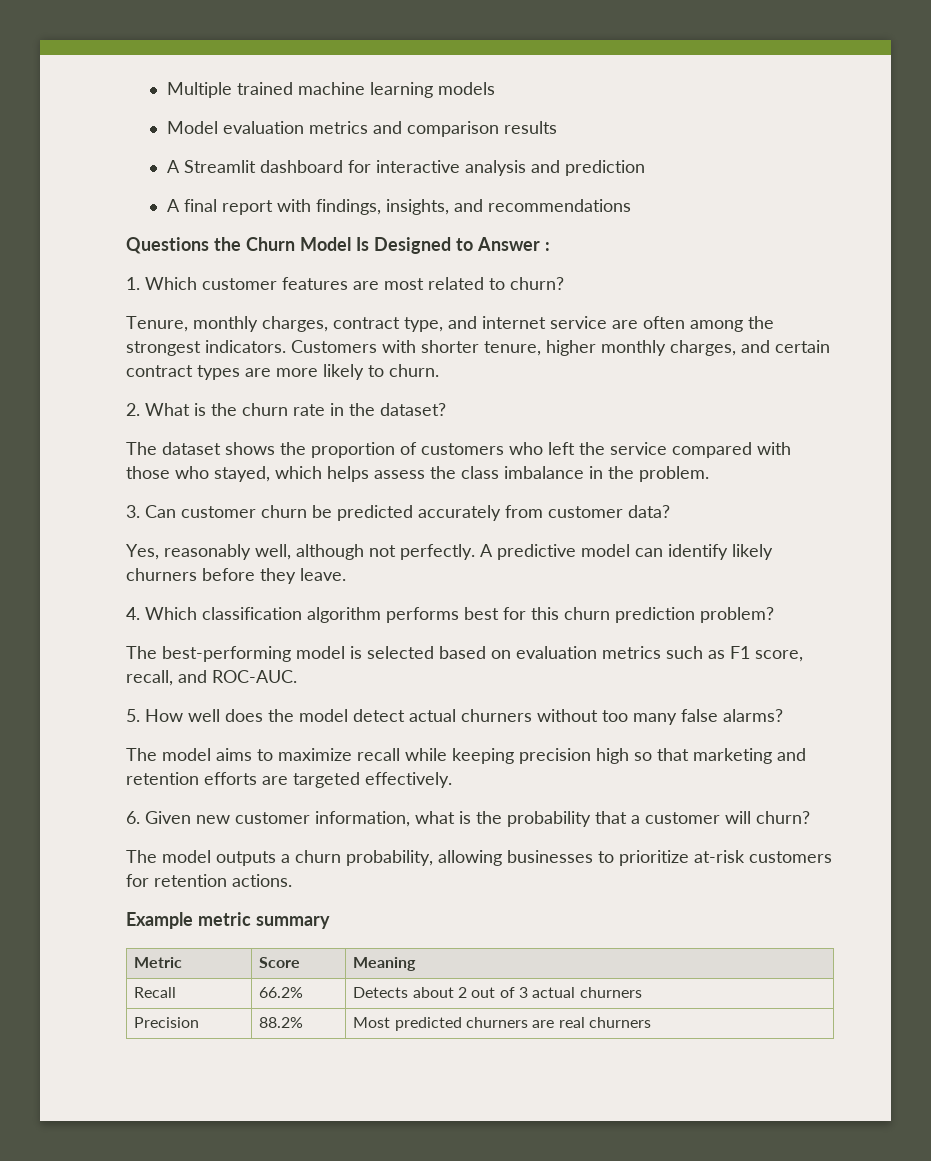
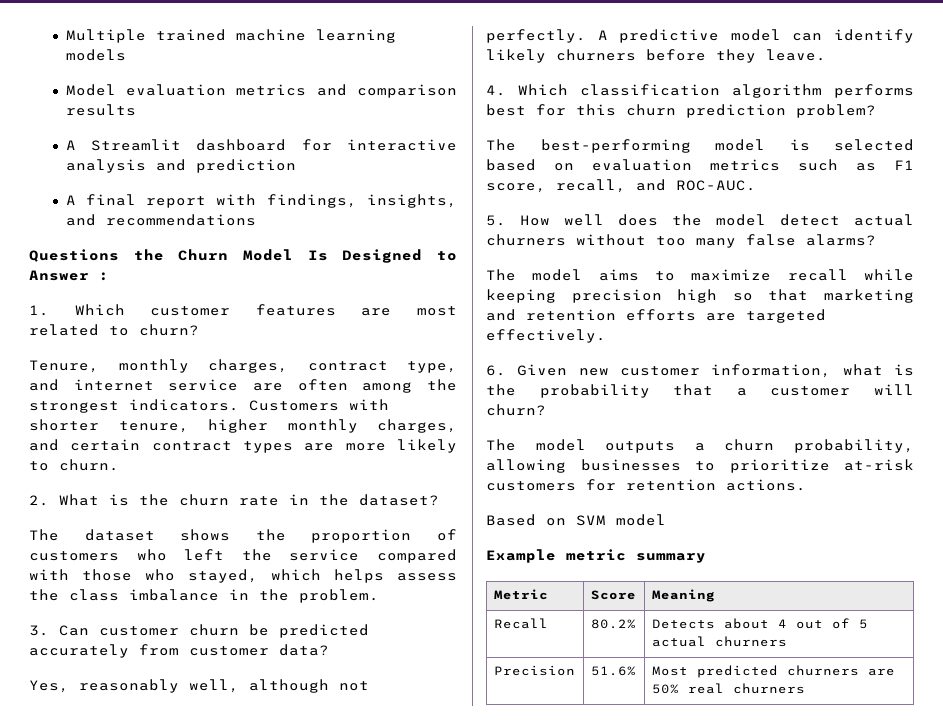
+ Based on SVM model
- Recall | 66.2% | Detects about 2 out of 3 actual churners
+ Recall | 80.2% | Detects about 4 out of 5 actual churners
- Precision | 88.2% | Most predicted churners are real churners
+ Precision | 51.6% | Most predicted churners are 50% real churners

